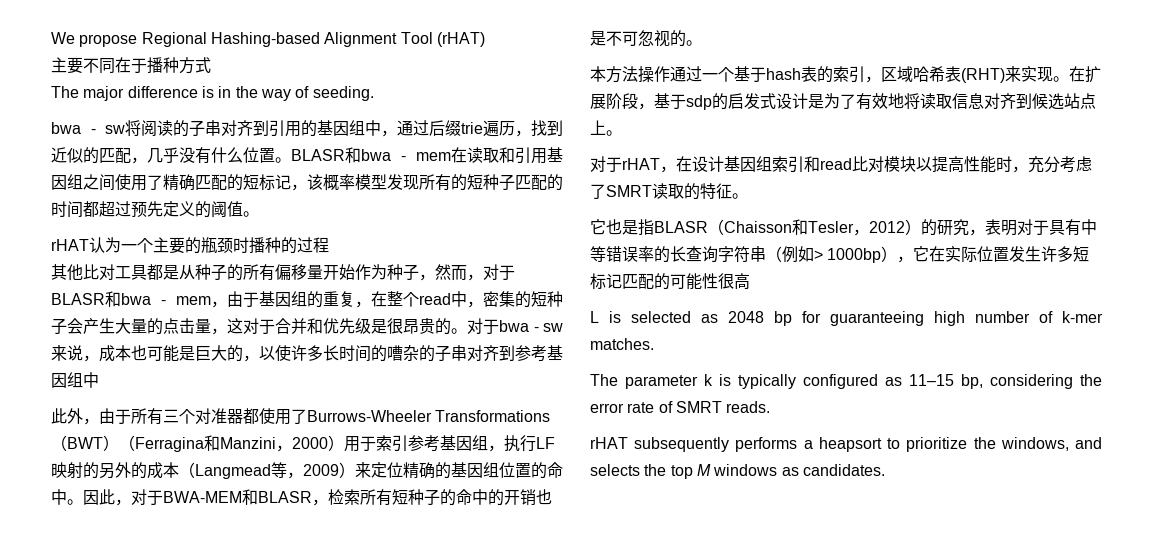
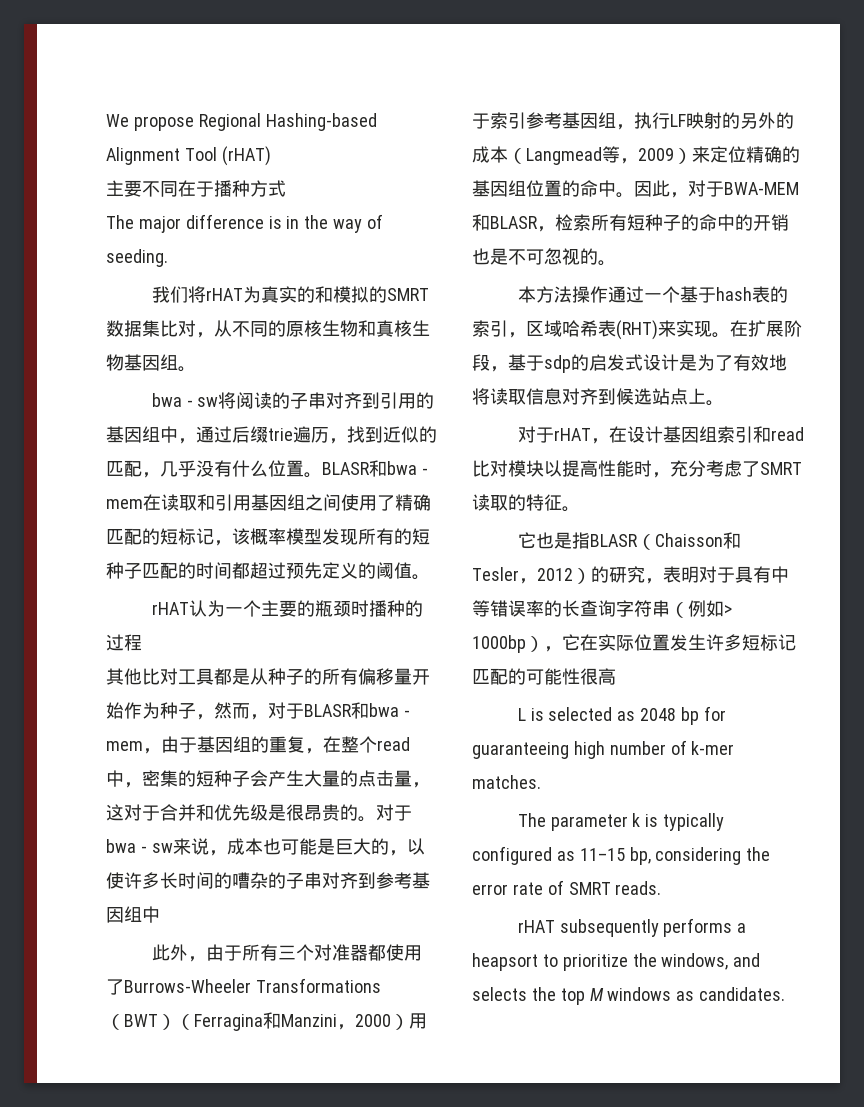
+ 我们将rHAT为真实的和模拟的SMRT数据集比对，从不同的原核生物和真核生物基因组。

